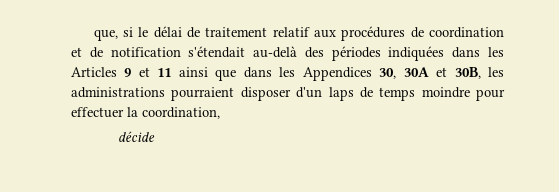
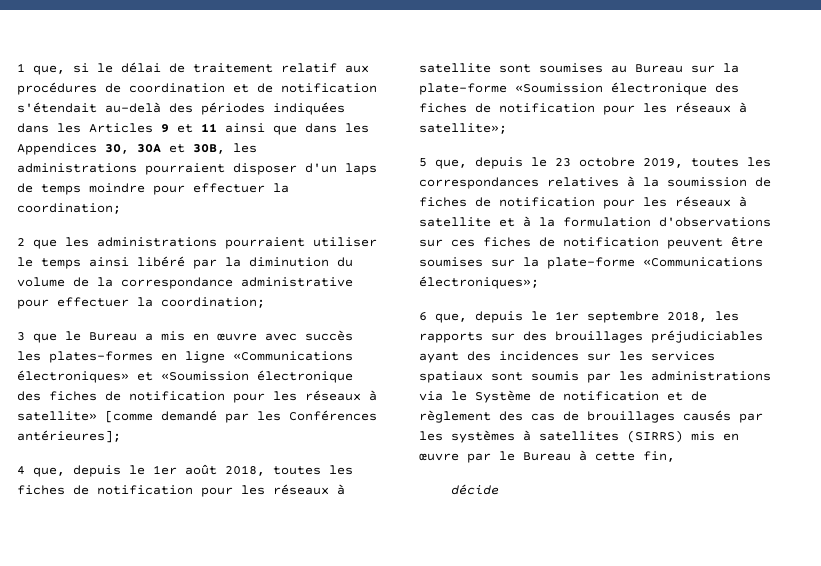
- que, si le délai de traitement relatif aux procédures de coordination et de notification s'étendait au-delà des périodes indiquées dans les Articles 9 et 11 ainsi que dans les Appendices 30, 30A et 30B, les administrations pourraient disposer d'un laps de temps moindre pour effectuer la coordination,
+ 1 que, si le délai de traitement relatif aux procédures de coordination et de notification s'étendait au-delà des périodes indiquées dans les Articles 9 et 11 ainsi que dans les Appendices 30, 30A et 30B, les administrations pourraient disposer d'un laps de temps moindre pour effectuer la coordination;
+ 2 que les administrations pourraient utiliser le temps ainsi libéré par la diminution du volume de la correspondance administrative pour effectuer la coordination;
+ 3 que le Bureau a mis en œuvre avec succès les plates-formes en ligne «Communications électroniques» et «Soumission électronique des fiches de notification pour les réseaux à satellite» [comme demandé par les Conférences antérieures];
+ 4 que, depuis le 1er août 2018, toutes les fiches de notification pour les réseaux à satellite sont soumises au Bureau sur la plate-forme «Soumission électronique des fiches de notification pour les réseaux à satellite»;
+ 5 que, depuis le 23 octobre 2019, toutes les correspondances relatives à la soumission de fiches de notification pour les réseaux à satellite et à la formulation d'observations sur ces fiches de notification peuvent être soumises sur la plate-forme «Communications électroniques»;
+ 6 que, depuis le 1er septembre 2018, les rapports sur des brouillages préjudiciables ayant des incidences sur les services spatiaux sont soumis par les administrations via le Système de notification et de règlement des cas de brouillages causés par les systèmes à satellites (SIRRS) mis en œuvre par le Bureau à cette fin,

